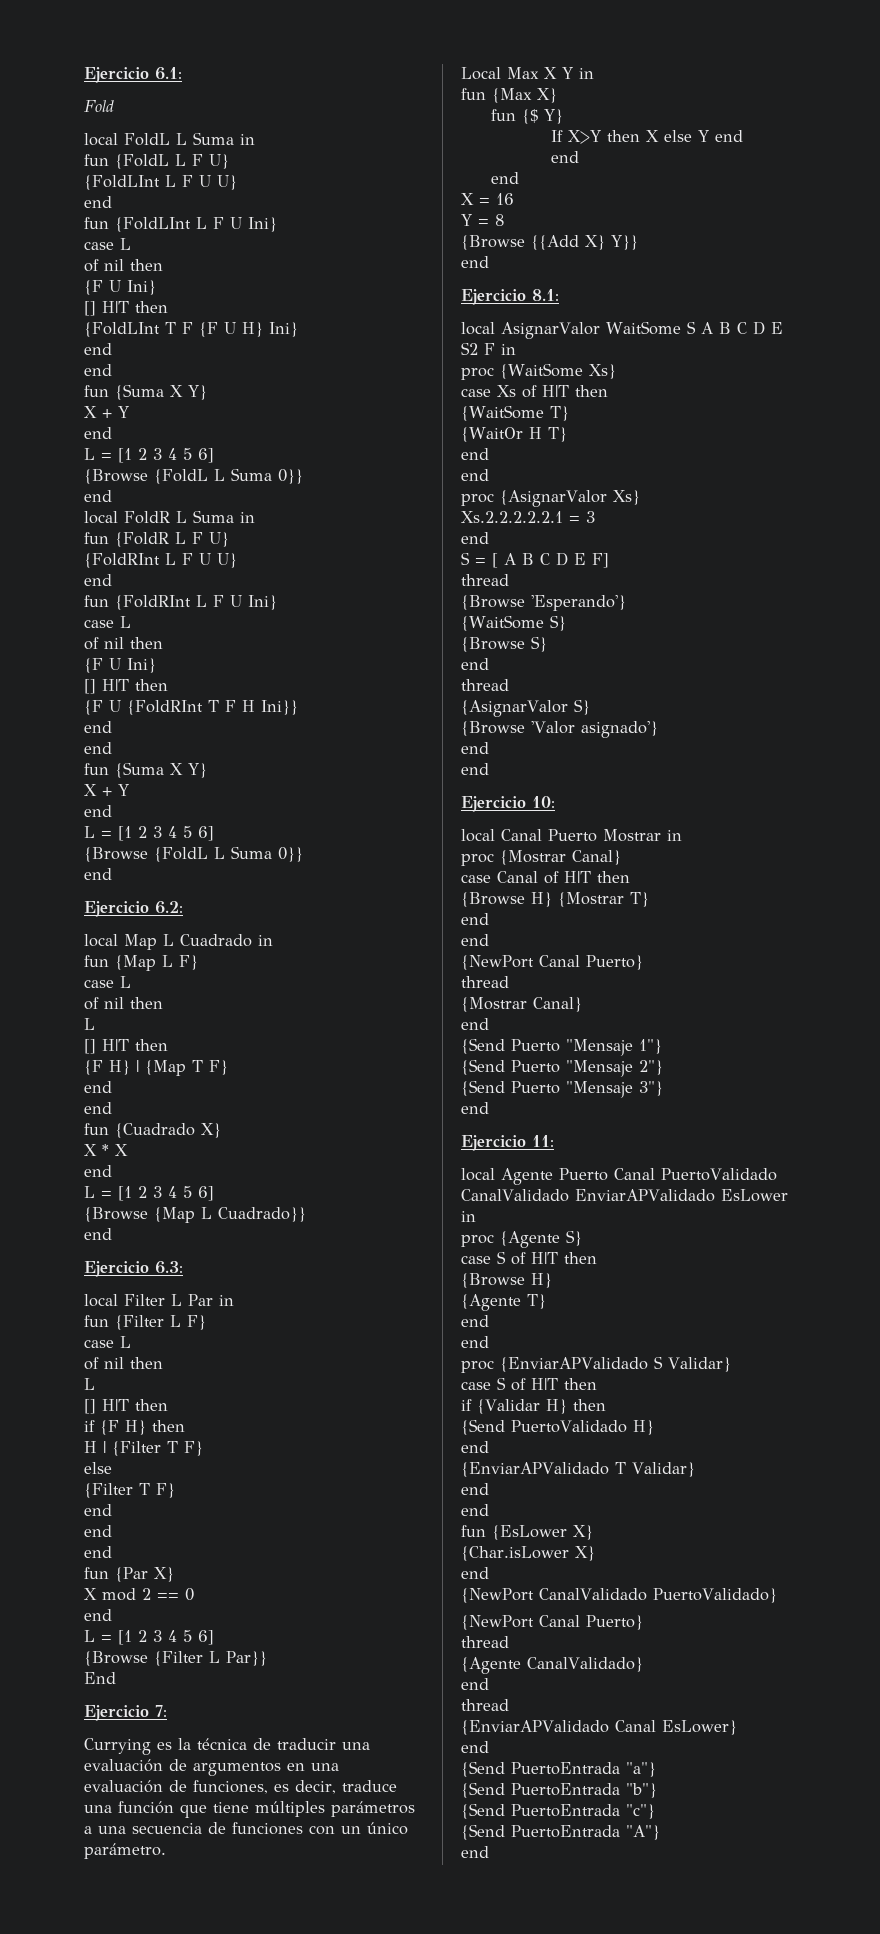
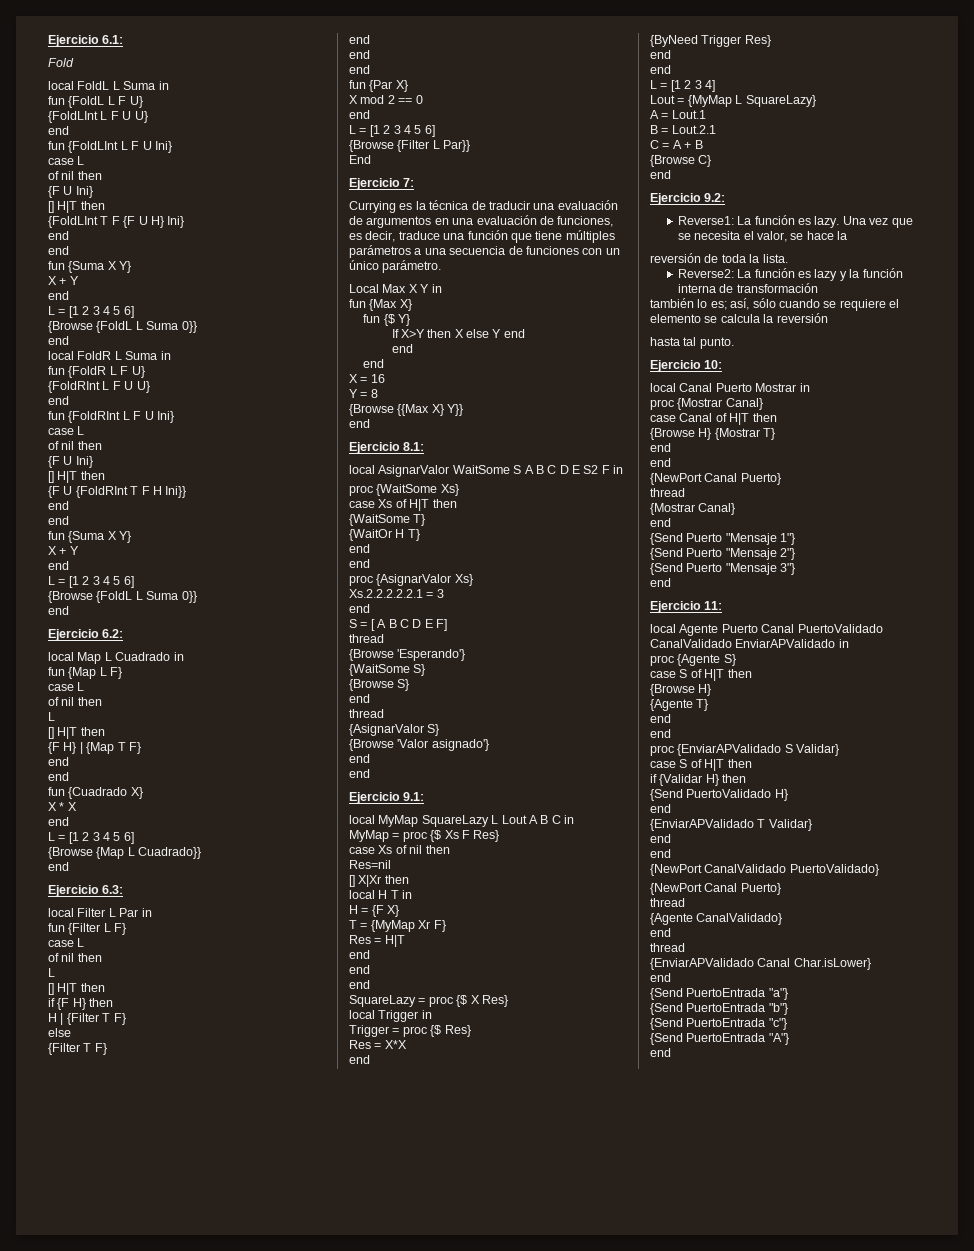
- {Browse {{Add X} Y}}
+ {Browse {{Max X} Y}}
+ Ejercicio 9.1:
+ local MyMap SquareLazy L Lout A B C in
+ MyMap = proc {$ Xs F Res}
+ case Xs of nil then
+ Res=nil
+ [] X|Xr then
+ local H T in
+ H = {F X}
+ T = {MyMap Xr F}
+ Res = H|T
+ end
+ end
+ end
+ SquareLazy = proc {$ X Res}
+ local Trigger in
+ Trigger = proc {$ Res}
+ Res = X*X
+ end
+ {ByNeed Trigger Res}
+ end
+ end
+ L = [1 2 3 4]
+ Lout = {MyMap L SquareLazy}
+ A = Lout.1
+ B = Lout.2.1
+ C = A + B
+ {Browse C}
+ end
+ Ejercicio 9.2:
+ Reverse1: La función es lazy. Una vez que se necesita el valor, se hace la
+ reversión de toda la lista.
+ Reverse2: La función es lazy y la función interna de transformación
+ también lo es; así, sólo cuando se requiere el elemento se calcula la reversión
+ hasta tal punto.
- local Agente Puerto Canal PuertoValidado CanalValidado EnviarAPValidado EsLower in
+ local Agente Puerto Canal PuertoValidado CanalValidado EnviarAPValidado in
- fun {EsLower X}
- {Char.isLower X}
- end
- {EnviarAPValidado Canal EsLower}
+ {EnviarAPValidado Canal Char.isLower}

